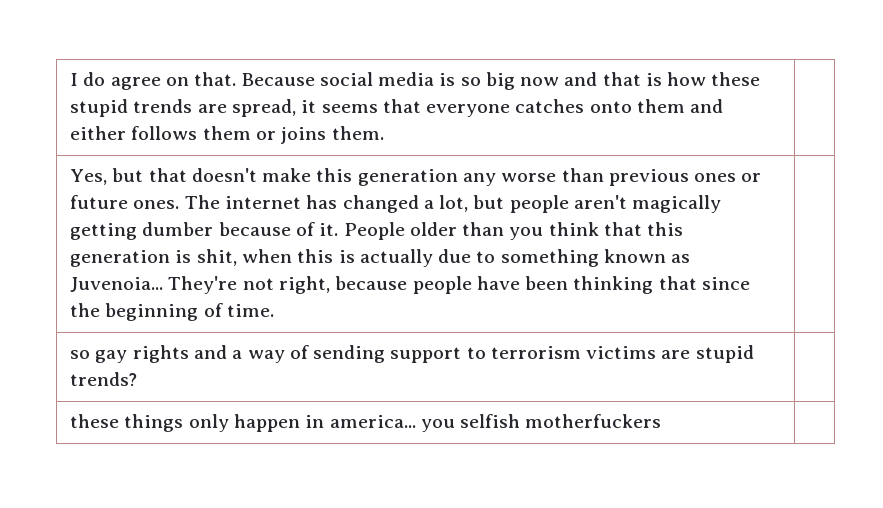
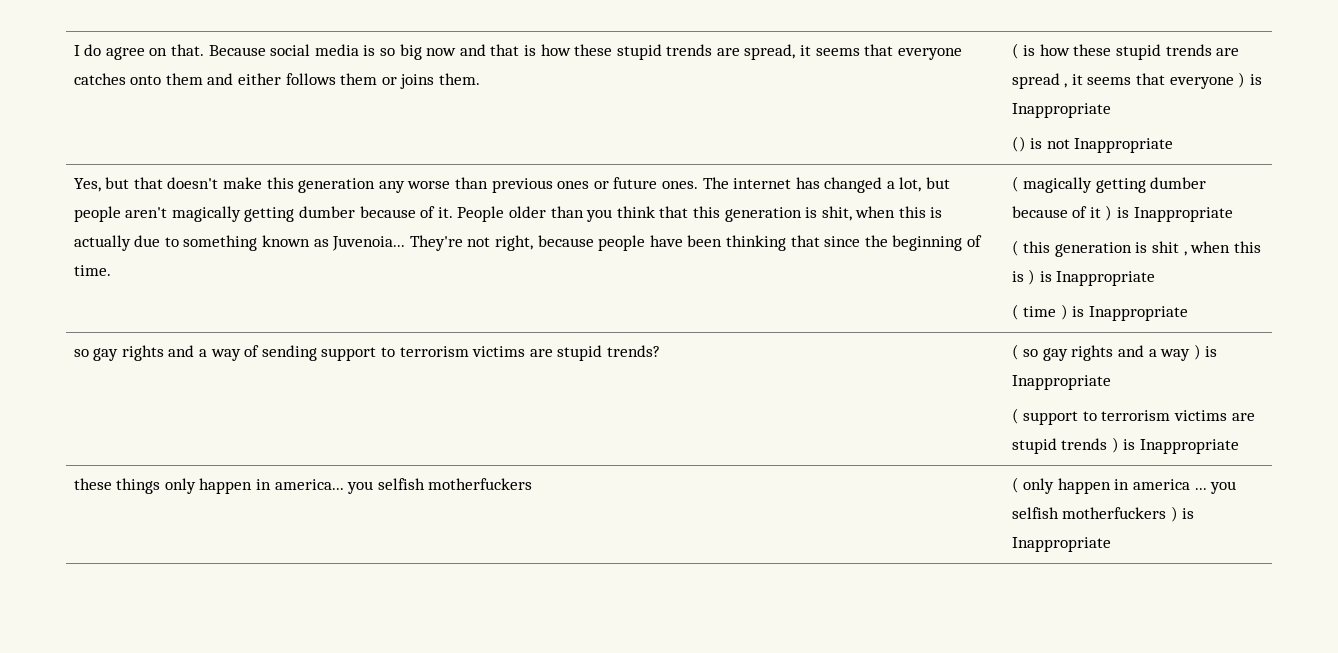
+ ( is how these stupid trends are spread , it seems that everyone ) is Inappropriate
+ () is not Inappropriate
+ ( magically getting dumber because of it ) is Inappropriate
+ ( this generation is shit , when this is ) is Inappropriate
+ ( time ) is Inappropriate
- so gay rights and a way of sending support to terrorism victims are stupid trends? |
+ so gay rights and a way of sending support to terrorism victims are stupid trends? | ( so gay rights and a way ) is Inappropriate
+ ( support to terrorism victims are stupid trends ) is Inappropriate
- these things only happen in america... you selfish motherfuckers |
+ these things only happen in america... you selfish motherfuckers | ( only happen in america ... you selfish motherfuckers ) is Inappropriate

